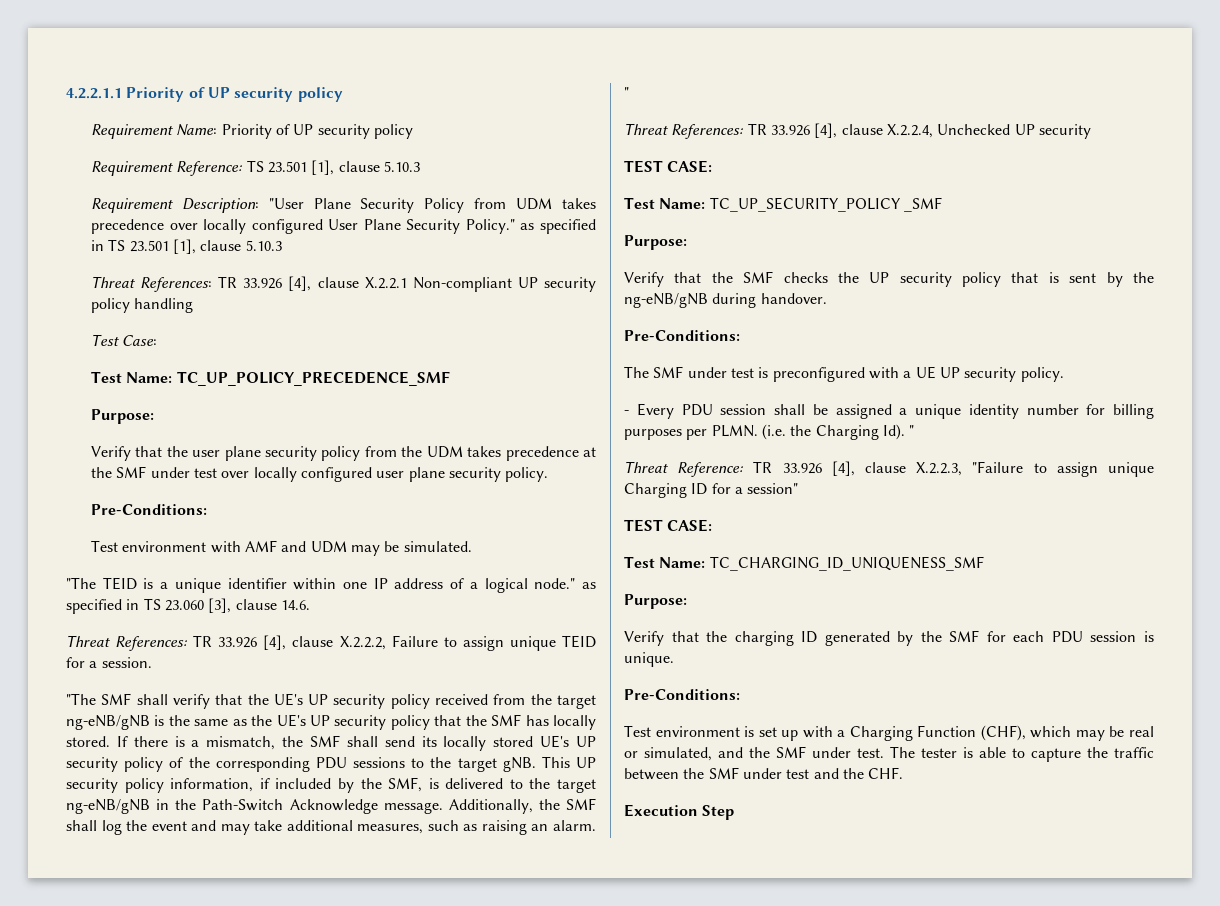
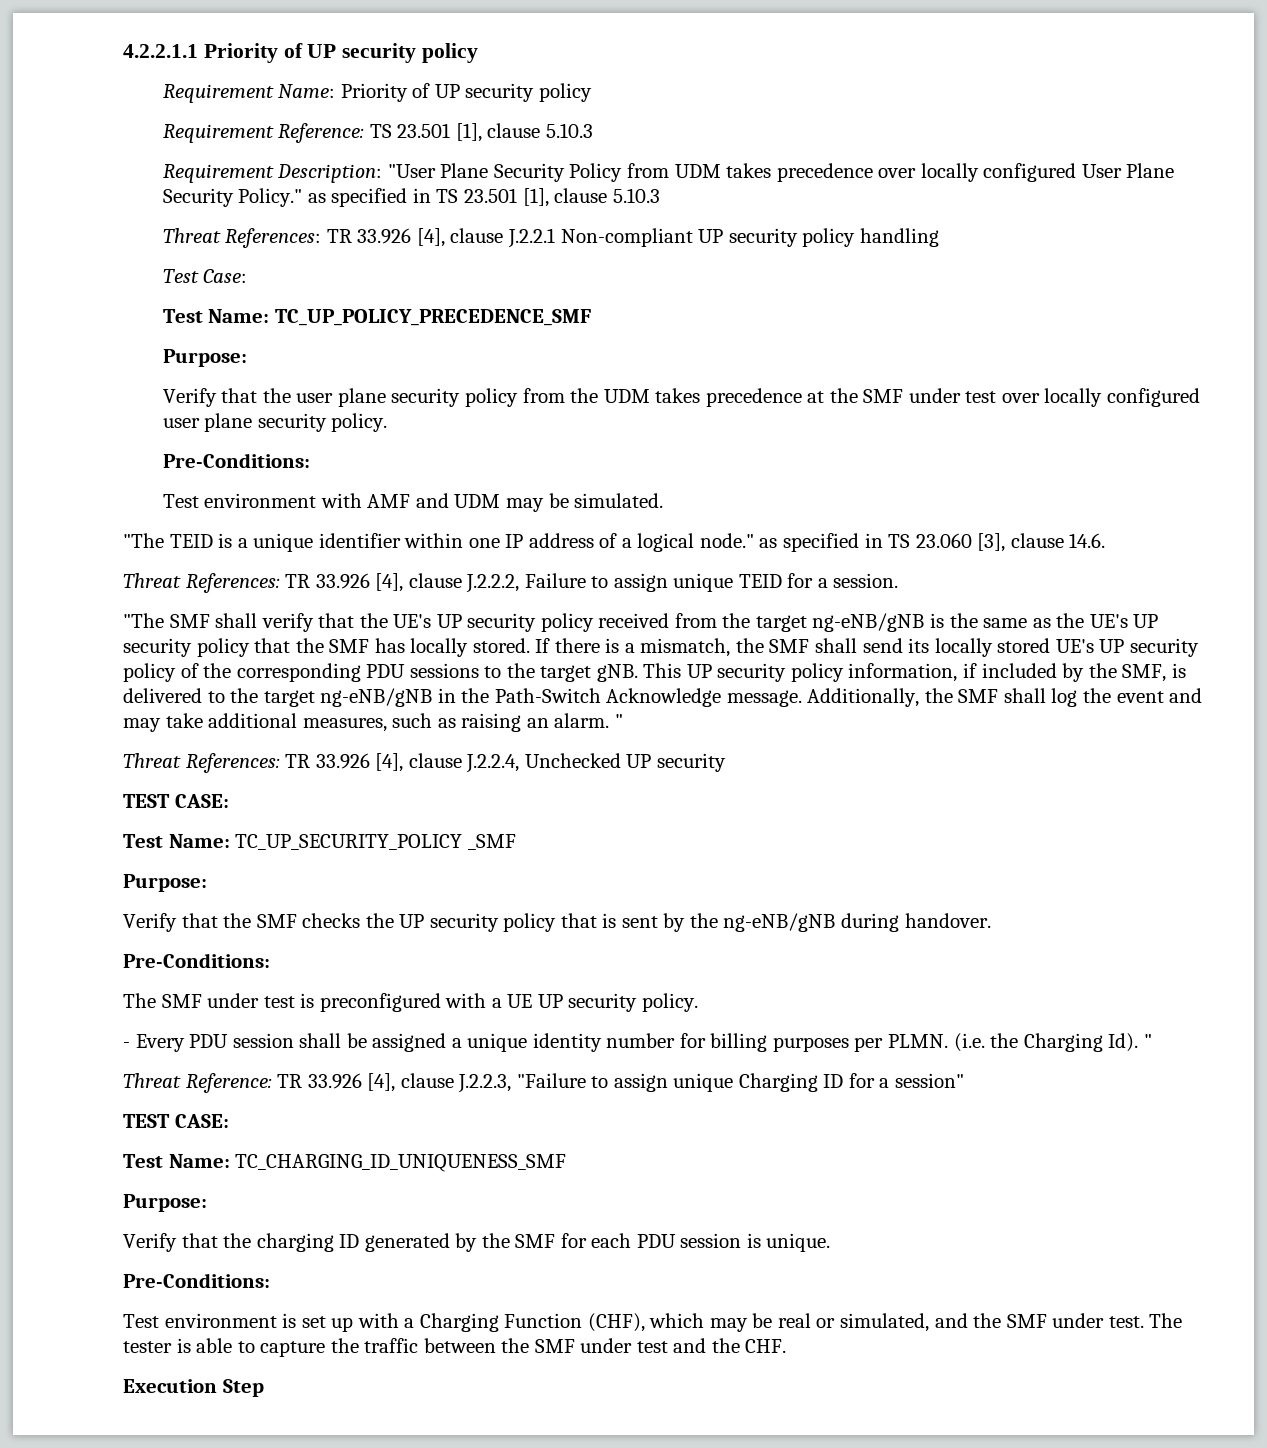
- Threat References: TR 33.926 [4], clause X.2.2.1 Non-compliant UP security policy handling
+ Threat References: TR 33.926 [4], clause J.2.2.1 Non-compliant UP security policy handling
- Threat References: TR 33.926 [4], clause X.2.2.2, Failure to assign unique TEID for a session.
+ Threat References: TR 33.926 [4], clause J.2.2.2, Failure to assign unique TEID for a session.
- Threat References: TR 33.926 [4], clause X.2.2.4, Unchecked UP security
+ Threat References: TR 33.926 [4], clause J.2.2.4, Unchecked UP security
- Threat Reference: TR 33.926 [4], clause X.2.2.3, "Failure to assign unique Charging ID for a session"
+ Threat Reference: TR 33.926 [4], clause J.2.2.3, "Failure to assign unique Charging ID for a session"

